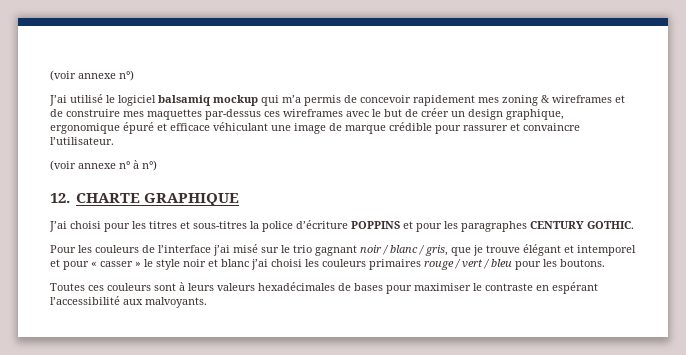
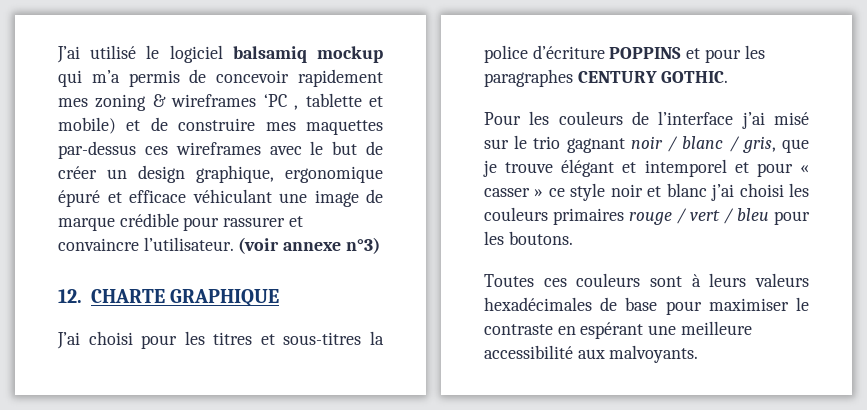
- (voir annexe n°)
- J’ai utilisé le logiciel balsamiq mockup qui m’a permis de concevoir rapidement mes zoning & wireframes et de construire mes maquettes par-dessus ces wireframes avec le but de créer un design graphique, ergonomique épuré et efficace véhiculant une image de marque crédible pour rassurer et convaincre l’utilisateur.
- (voir annexe n° à n°)
+ J’ai utilisé le logiciel balsamiq mockup qui m’a permis de concevoir rapidement mes zoning & wireframes ‘PC , tablette et mobile) et de construire mes maquettes par-dessus ces wireframes avec le but de créer un design graphique, ergonomique épuré et efficace véhiculant une image de marque crédible pour rassurer et convaincre l’utilisateur. (voir annexe n°3)
- Pour les couleurs de l’interface j’ai misé sur le trio gagnant noir / blanc / gris, que je trouve élégant et intemporel et pour « casser » le style noir et blanc j’ai choisi les couleurs primaires rouge / vert / bleu pour les boutons.
+ Pour les couleurs de l’interface j’ai misé sur le trio gagnant noir / blanc / gris, que je trouve élégant et intemporel et pour « casser » ce style noir et blanc j’ai choisi les couleurs primaires rouge / vert / bleu pour les boutons.
- Toutes ces couleurs sont à leurs valeurs hexadécimales de bases pour maximiser le contraste en espérant l’accessibilité aux malvoyants.
+ Toutes ces couleurs sont à leurs valeurs hexadécimales de base pour maximiser le contraste en espérant une meilleure accessibilité aux malvoyants.

